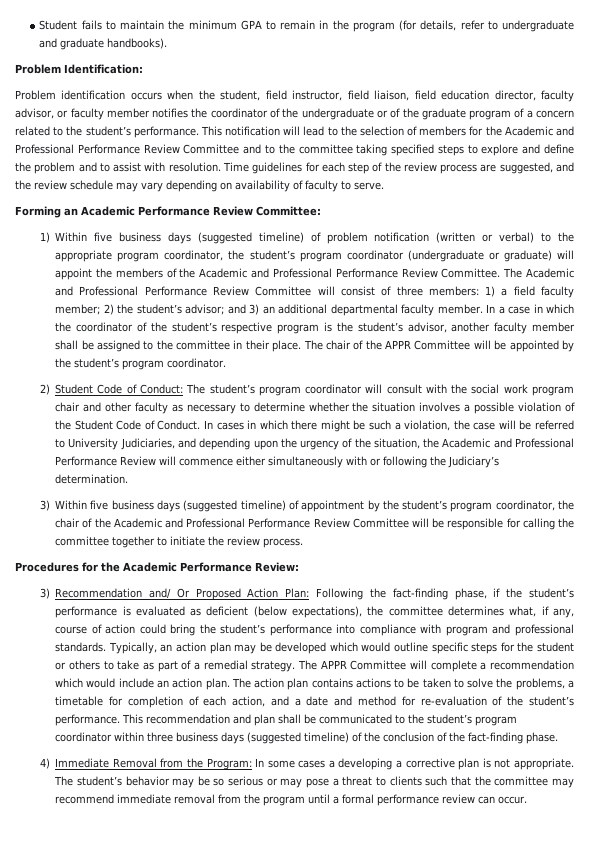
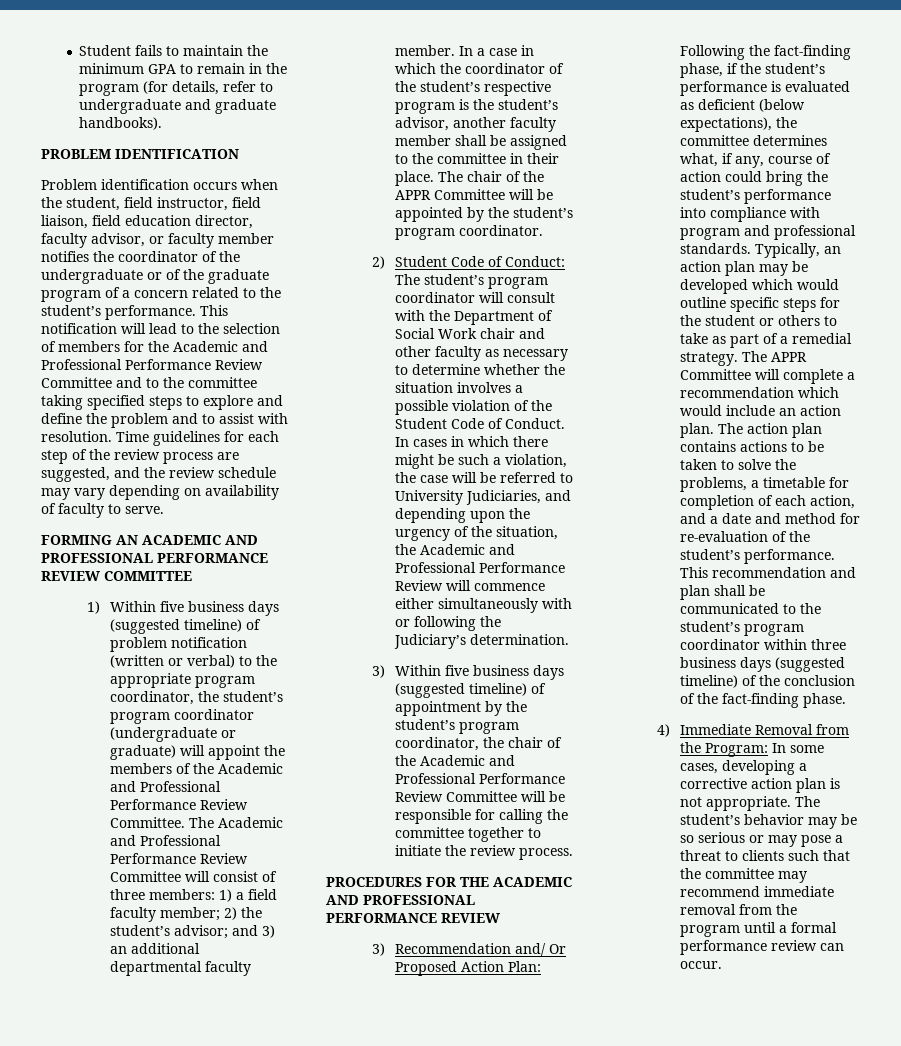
- Problem Identification:
+ PROBLEM IDENTIFICATION
- Forming an Academic Performance Review Committee:
+ FORMING AN ACADEMIC AND PROFESSIONAL PERFORMANCE REVIEW COMMITTEE
- 2) Student Code of Conduct: The student’s program coordinator will consult with the social work program chair and other faculty as necessary to determine whether the situation involves a possible violation of the Student Code of Conduct.
+ 2) Student Code of Conduct: The student’s program coordinator will consult with the Department of Social Work chair and other faculty as necessary to determine whether the situation involves a possible violation of the Student Code of Conduct.
- Procedures for the Academic Performance Review:
+ PROCEDURES FOR THE ACADEMIC AND PROFESSIONAL PERFORMANCE REVIEW
- 4) Immediate Removal from the Program: In some cases a developing a corrective plan is not appropriate.
+ 4) Immediate Removal from the Program: In some cases, developing a corrective action plan is not appropriate.

